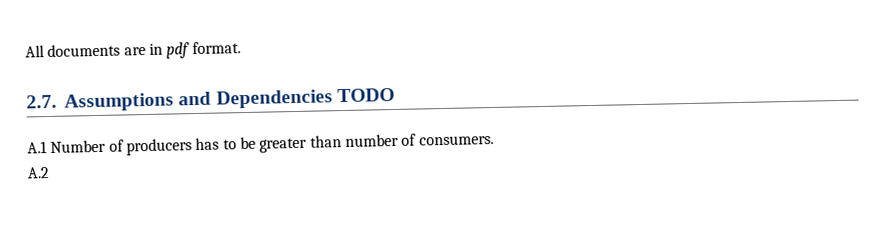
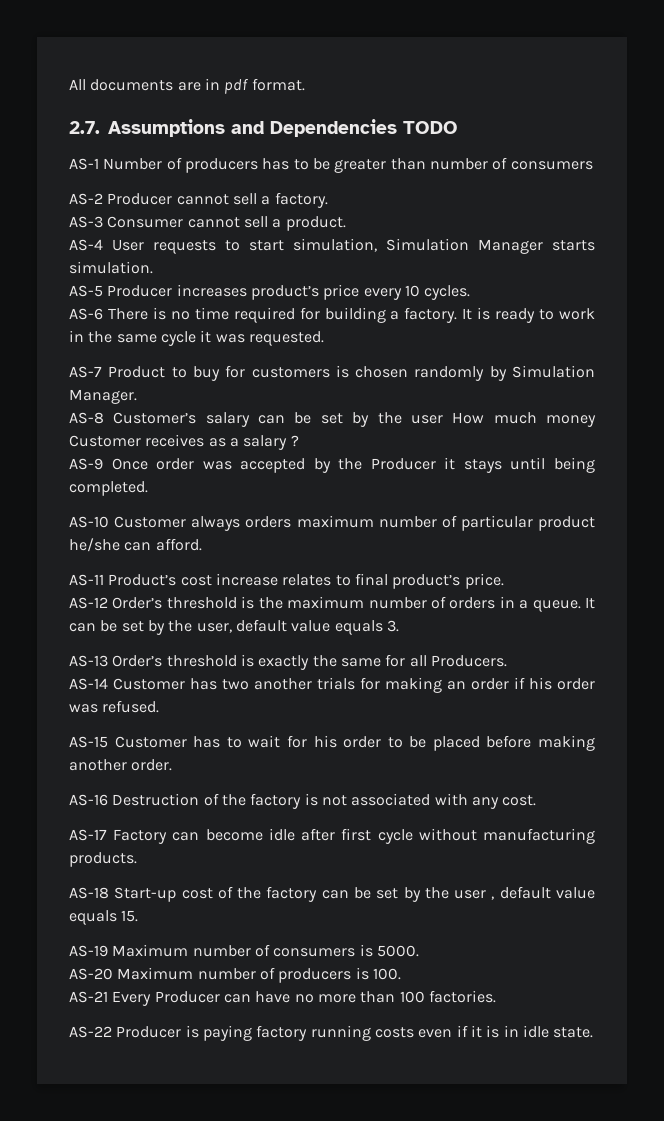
- A.1 Number of producers has to be greater than number of consumers.
- A.2
+ AS-1 Number of producers has to be greater than number of consumers
+ AS-2 Producer cannot sell a factory.
+ AS-3 Consumer cannot sell a product.
+ AS-4 User requests to start simulation, Simulation Manager starts simulation.
+ AS-5 Producer increases product’s price every 10 cycles.
+ AS-6 There is no time required for building a factory. It is ready to work in the same cycle it was requested.
+ AS-7 Product to buy for customers is chosen randomly by Simulation Manager.
+ AS-8 Customer’s salary can be set by the user How much money Customer receives as a salary ?
+ AS-9 Once order was accepted by the Producer it stays until being completed.
+ AS-10 Customer always orders maximum number of particular product he/she can afford.
+ AS-11 Product’s cost increase relates to final product’s price.
+ AS-12 Order’s threshold is the maximum number of orders in a queue. It can be set by the user, default value equals 3.
+ AS-13 Order’s threshold is exactly the same for all Producers.
+ AS-14 Customer has two another trials for making an order if his order was refused.
+ AS-15 Customer has to wait for his order to be placed before making another order.
+ AS-16 Destruction of the factory is not associated with any cost.
+ AS-17 Factory can become idle after first cycle without manufacturing products.
+ AS-18 Start-up cost of the factory can be set by the user , default value equals 15.
+ AS-19 Maximum number of consumers is 5000.
+ AS-20 Maximum number of producers is 100.
+ AS-21 Every Producer can have no more than 100 factories.
+ AS-22 Producer is paying factory running costs even if it is in idle state.

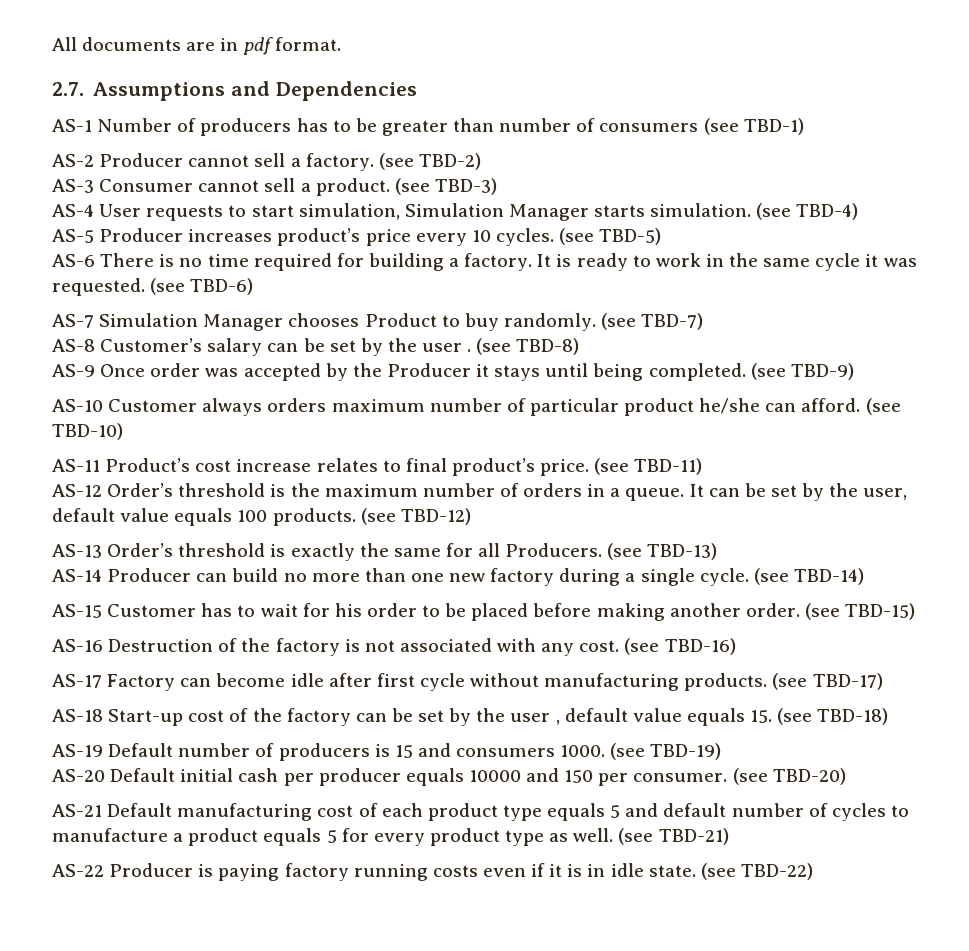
- 2.7. Assumptions and Dependencies TODO
+ 2.7. Assumptions and Dependencies
- AS-1 Number of producers has to be greater than number of consumers
+ AS-1 Number of producers has to be greater than number of consumers (see TBD-1)
+ (see TBD-2)
+ (see TBD-3)
+ (see TBD-4)
+ (see TBD-5)
+ (see TBD-6)
- AS-7 Product to buy for customers is chosen randomly by Simulation Manager.
+ AS-7 Simulation Manager chooses Product to buy randomly. (see TBD-7)
- AS-8 Customer’s salary can be set by the user How much money Customer receives as a salary ?
+ AS-8 Customer’s salary can be set by the user . (see TBD-8)
+ (see TBD-9)
+ (see TBD-10)
+ (see TBD-11)
- It can be set by the user, default value equals 3.
+ It can be set by the user, default value equals 100 products. (see TBD-12)
+ (see TBD-13)
- AS-14 Customer has two another trials for making an order if his order was refused.
+ AS-14 Producer can build no more than one new factory during a single cycle. (see TBD-14)
+ (see TBD-15)
+ (see TBD-16)
+ (see TBD-17)
- AS-18 Start-up cost of the factory can be set by the user , default value equals 15.
+ AS-18 Start-up cost of the factory can be set by the user , default value equals 15. (see TBD-18)
- AS-19 Maximum number of consumers is 5000.
- AS-20 Maximum number of producers is 100.
- AS-21 Every Producer can have no more than 100 factories.
+ AS-19 Default number of producers is 15 and consumers 1000. (see TBD-19)
+ AS-20 Default initial cash per producer equals 10000 and 150 per consumer. (see TBD-20)
+ AS-21 Default manufacturing cost of each product type equals 5 and default number of cycles to manufacture a product equals 5 for every product type as well. (see TBD-21)
+ (see TBD-22)

